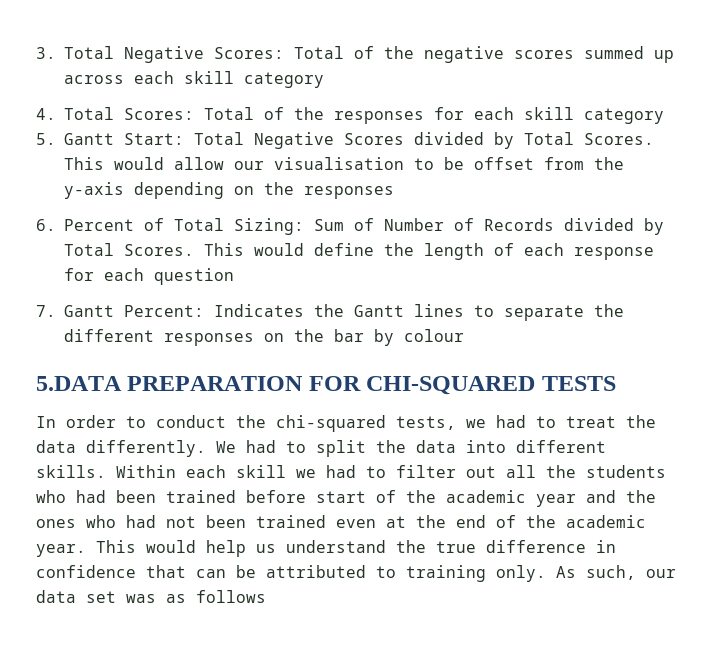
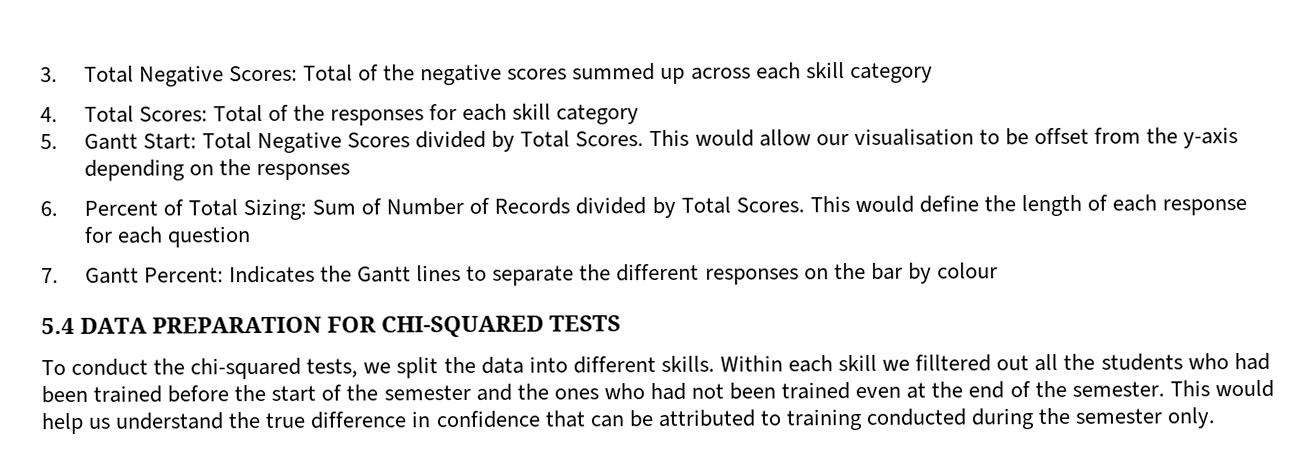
- 5.DATA PREPARATION FOR CHI-SQUARED TESTS
+ 5.4 DATA PREPARATION FOR CHI-SQUARED TESTS
- In order to conduct the chi-squared tests, we had to treat the data differently. We had to split the data into different skills.
+ To conduct the chi-squared tests, we split the data into different skills.
- Within each skill we had to filter out all the students who had been trained before start of the academic year and the ones who had not been trained even at the end of the academic year.
+ Within each skill we filltered out all the students who had been trained before the start of the semester and the ones who had not been trained even at the end of the semester.
- This would help us understand the true difference in confidence that can be attributed to training only. As such, our data set was as follows
+ This would help us understand the true difference in confidence that can be attributed to training conducted during the semester only.

